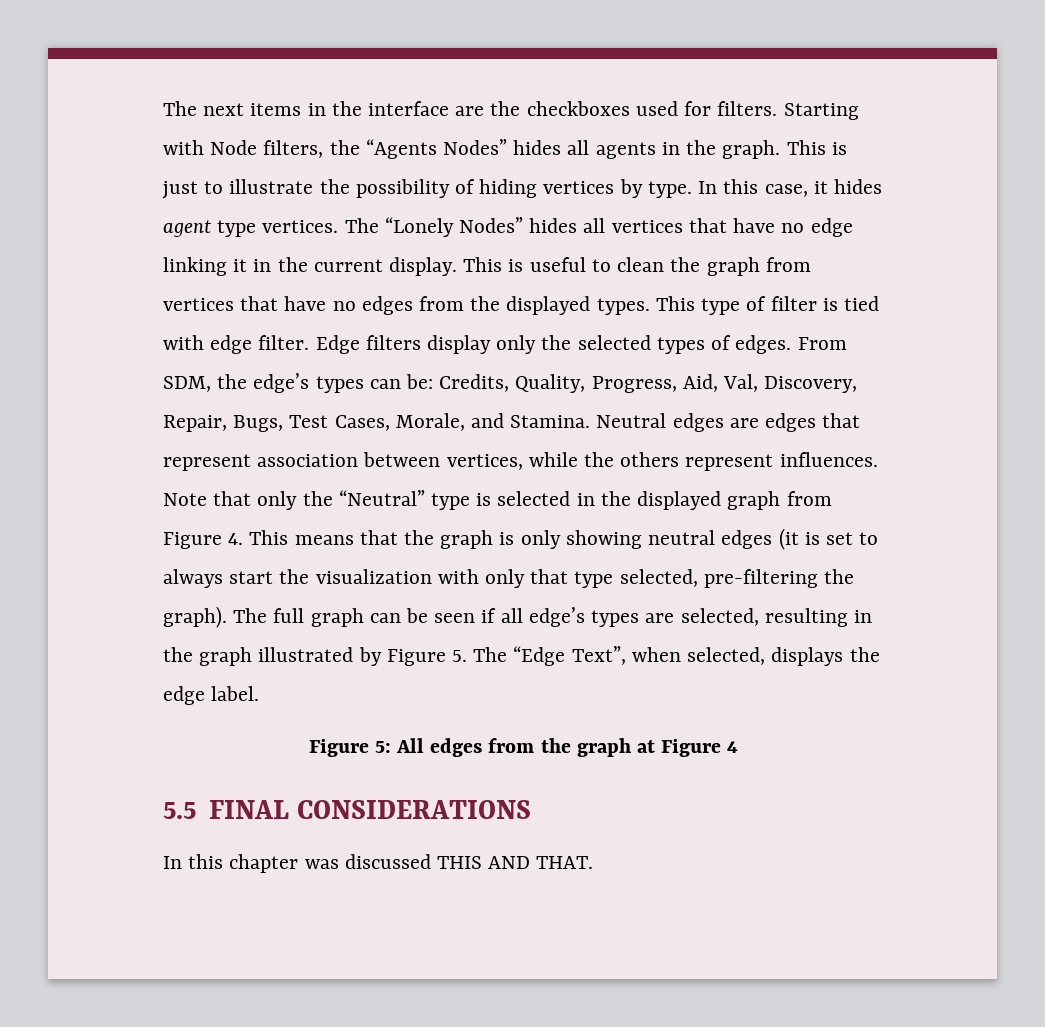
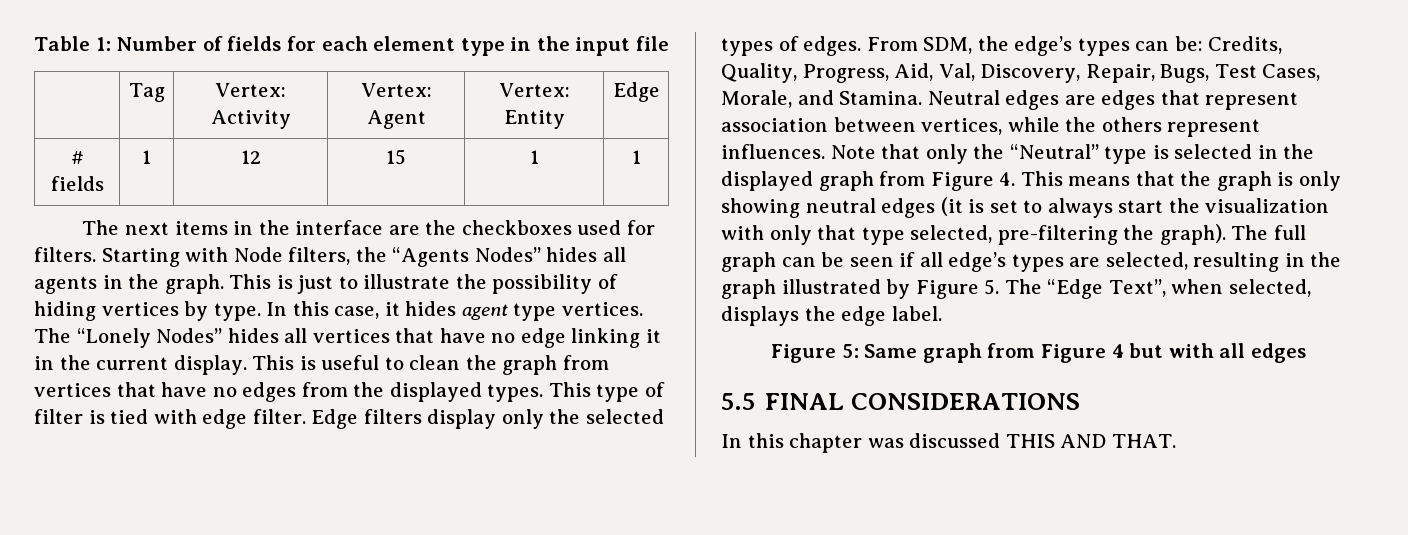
+ Table 1: Number of fields for each element type in the input file
+ | Tag | Vertex: Activity | Vertex: Agent | Vertex: Entity | Edge
+ # fields | 1 | 12 | 15 | 1 | 1
- Figure 5: All edges from the graph at Figure 4
+ Figure 5: Same graph from Figure 4 but with all edges

